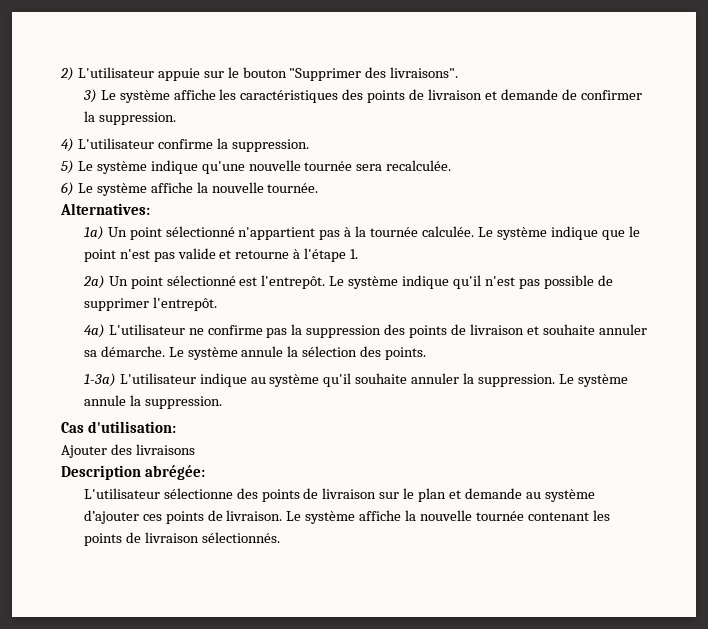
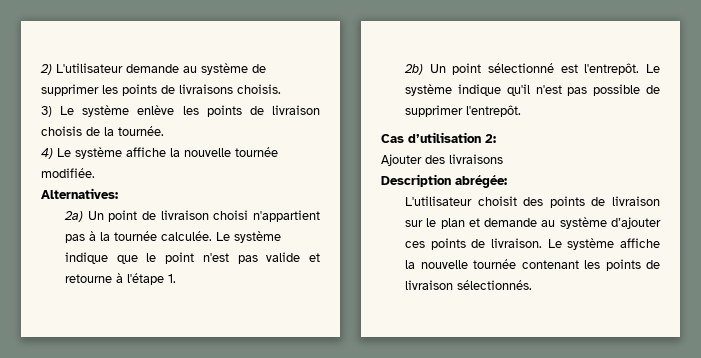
- 2) L'utilisateur appuie sur le bouton "Supprimer des livraisons".
- 3) Le système affiche les caractéristiques des points de livraison et demande de confirmer la suppression.
- 4) L'utilisateur confirme la suppression.
- 5) Le système indique qu'une nouvelle tournée sera recalculée.
- 6) Le système affiche la nouvelle tournée.
+ 2) L'utilisateur demande au système de supprimer les points de livraisons choisis.
+ 3) Le système enlève les points de livraison choisis de la tournée.
+ 4) Le système affiche la nouvelle tournée modifiée.
- 1a) Un point sélectionné n'appartient pas à la tournée calculée.
+ 2a) Un point de livraison choisi n'appartient pas à la tournée calculée.
- 2a) Un point sélectionné est l'entrepôt.
+ 2b) Un point sélectionné est l'entrepôt.
- 4a) L'utilisateur ne confirme pas la suppression des points de livraison et souhaite annuler sa démarche. Le système annule la sélection des points.
- 1-3a) L'utilisateur indique au système qu'il souhaite annuler la suppression. Le système annule la suppression.
- Cas d'utilisation:
+ Cas d’utilisation 2:
- L'utilisateur sélectionne des points de livraison sur le plan et demande au système d’ajouter ces points de livraison.
+ L'utilisateur choisit des points de livraison sur le plan et demande au système d’ajouter ces points de livraison.

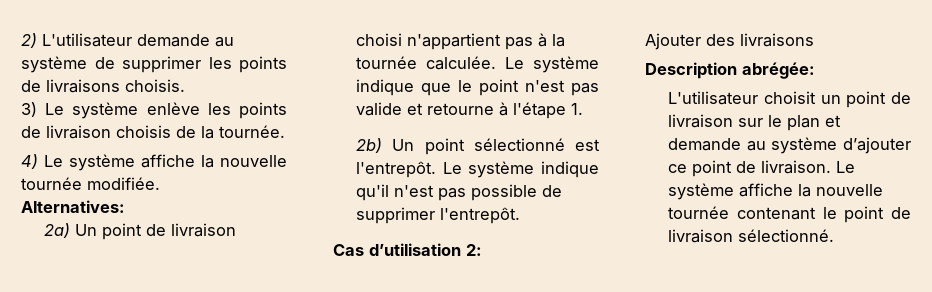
- L'utilisateur choisit des points de livraison sur le plan et demande au système d’ajouter ces points de livraison.
+ L'utilisateur choisit un point de livraison sur le plan et demande au système d’ajouter ce point de livraison.
- Le système affiche la nouvelle tournée contenant les points de livraison sélectionnés.
+ Le système affiche la nouvelle tournée contenant le point de livraison sélectionné.

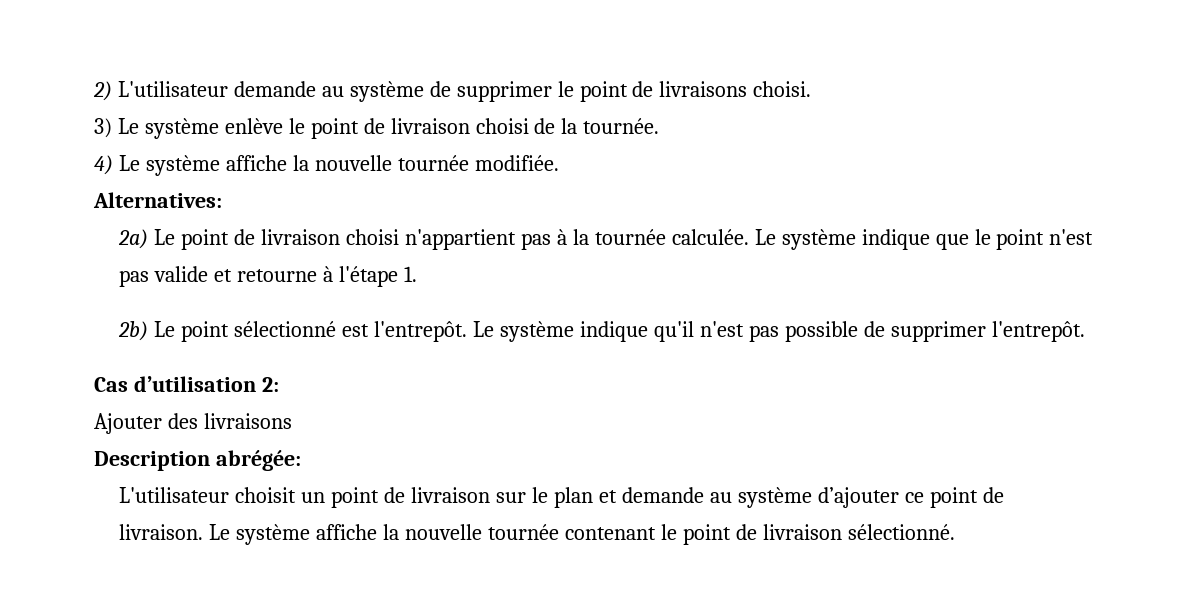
- 2) L'utilisateur demande au système de supprimer les points de livraisons choisis.
+ 2) L'utilisateur demande au système de supprimer le point de livraisons choisi.
- 3) Le système enlève les points de livraison choisis de la tournée.
+ 3) Le système enlève le point de livraison choisi de la tournée.
- 2a) Un point de livraison choisi n'appartient pas à la tournée calculée.
+ 2a) Le point de livraison choisi n'appartient pas à la tournée calculée.
- 2b) Un point sélectionné est l'entrepôt.
+ 2b) Le point sélectionné est l'entrepôt.

